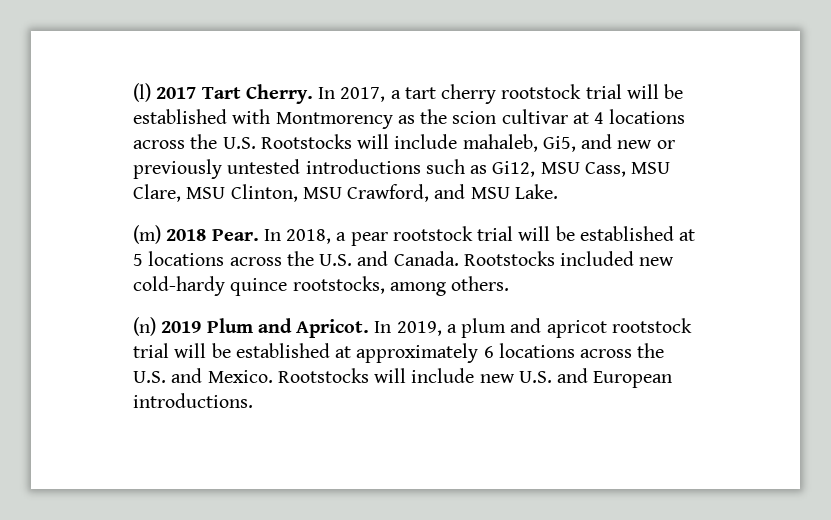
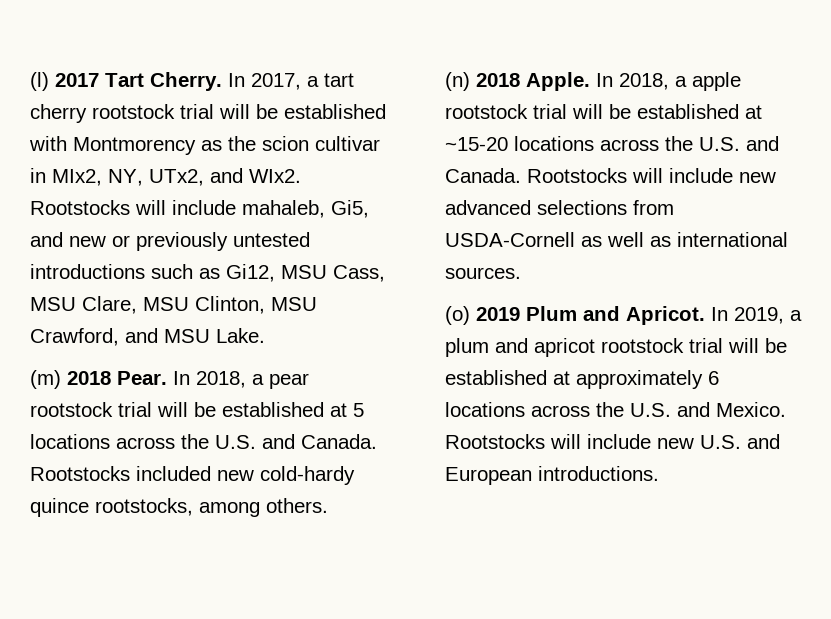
- In 2017, a tart cherry rootstock trial will be established with Montmorency as the scion cultivar at 4 locations across the U.S. Rootstocks will include mahaleb, Gi5, and new or previously untested introductions such as Gi12, MSU Cass, MSU Clare, MSU Clinton, MSU Crawford, and MSU Lake.
+ In 2017, a tart cherry rootstock trial will be established with Montmorency as the scion cultivar in MIx2, NY, UTx2, and WIx2. Rootstocks will include mahaleb, Gi5, and new or previously untested introductions such as Gi12, MSU Cass, MSU Clare, MSU Clinton, MSU Crawford, and MSU Lake.
- (n) 2019 Plum and Apricot.
+ (n) 2018 Apple. In 2018, a apple rootstock trial will be established at ~15-20 locations across the U.S. and Canada. Rootstocks will include new advanced selections from USDA-Cornell as well as international sources.
+ (o) 2019 Plum and Apricot.

